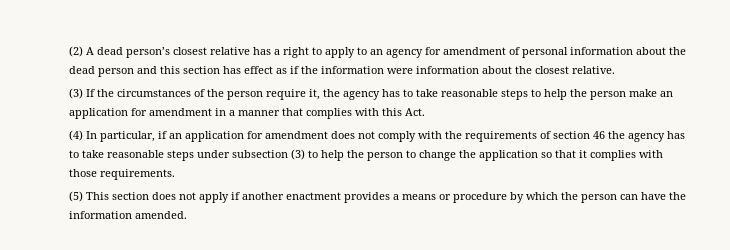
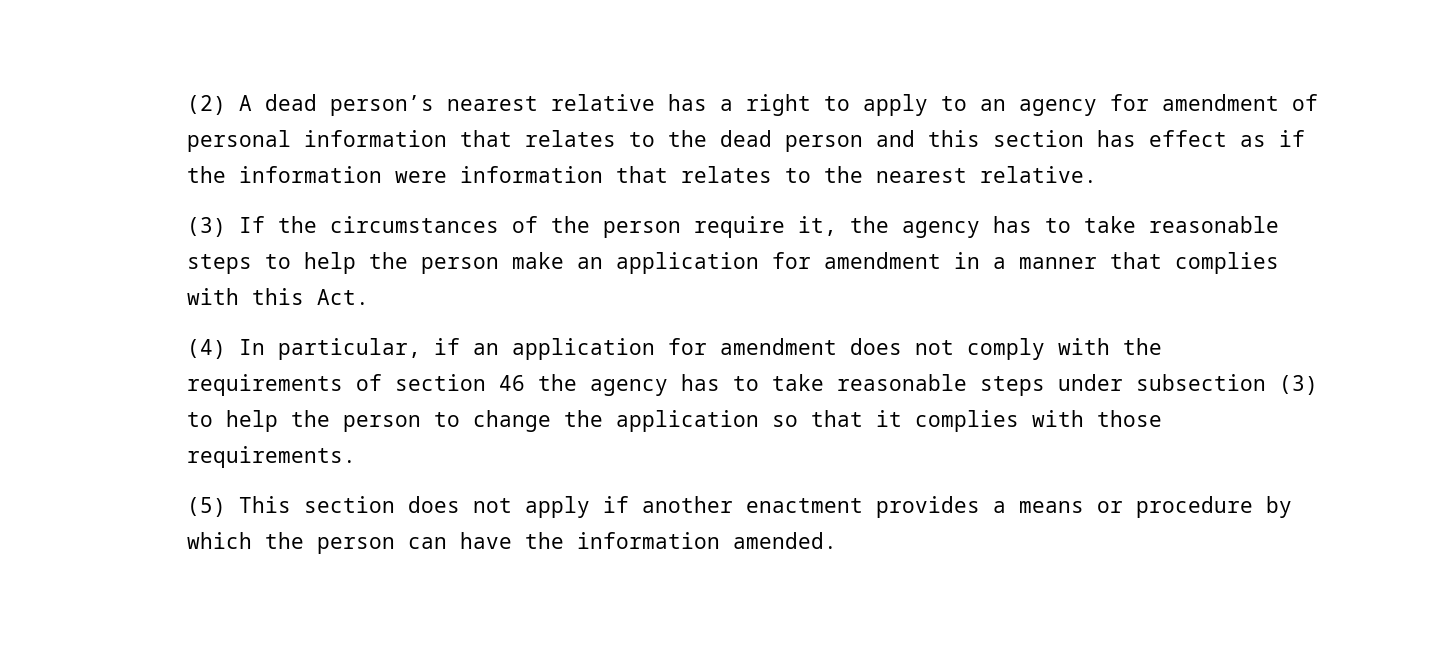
- (2) A dead person’s closest relative has a right to apply to an agency for amendment of personal information about the dead person and this section has effect as if the information were information about the closest relative.
+ (2) A dead person’s nearest relative has a right to apply to an agency for amendment of personal information that relates to the dead person and this section has effect as if the information were information that relates to the nearest relative.

